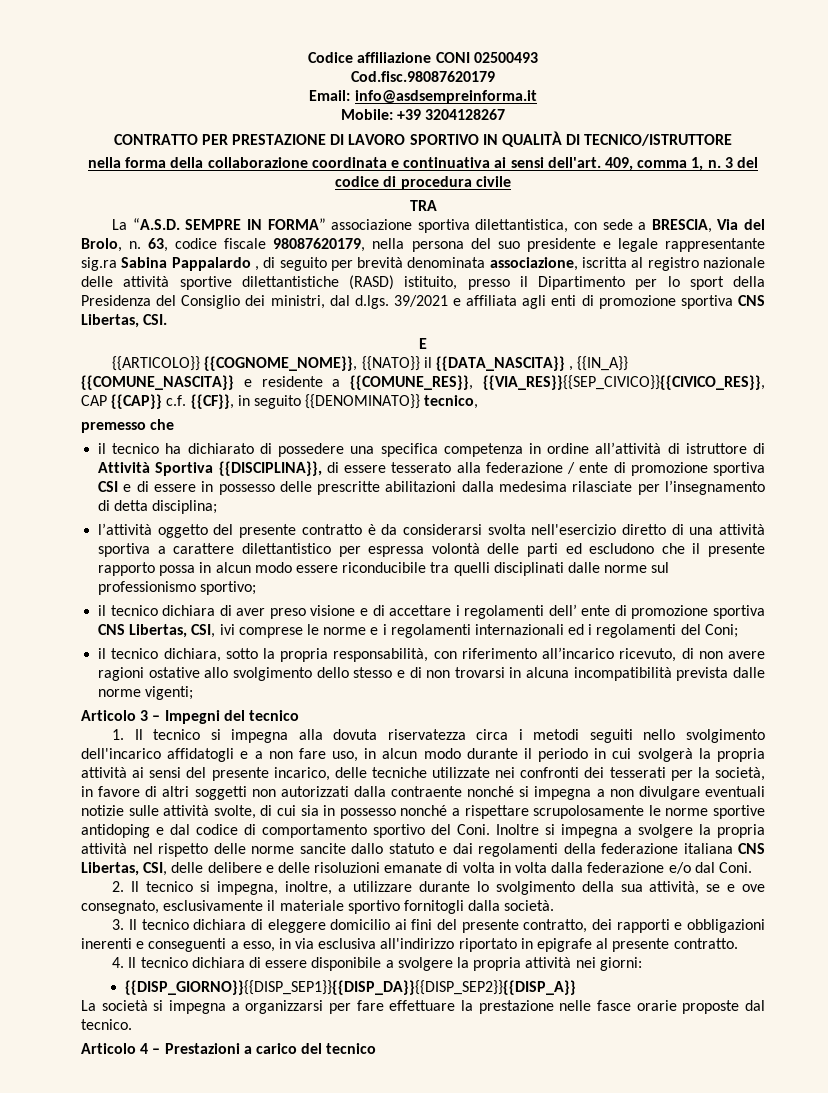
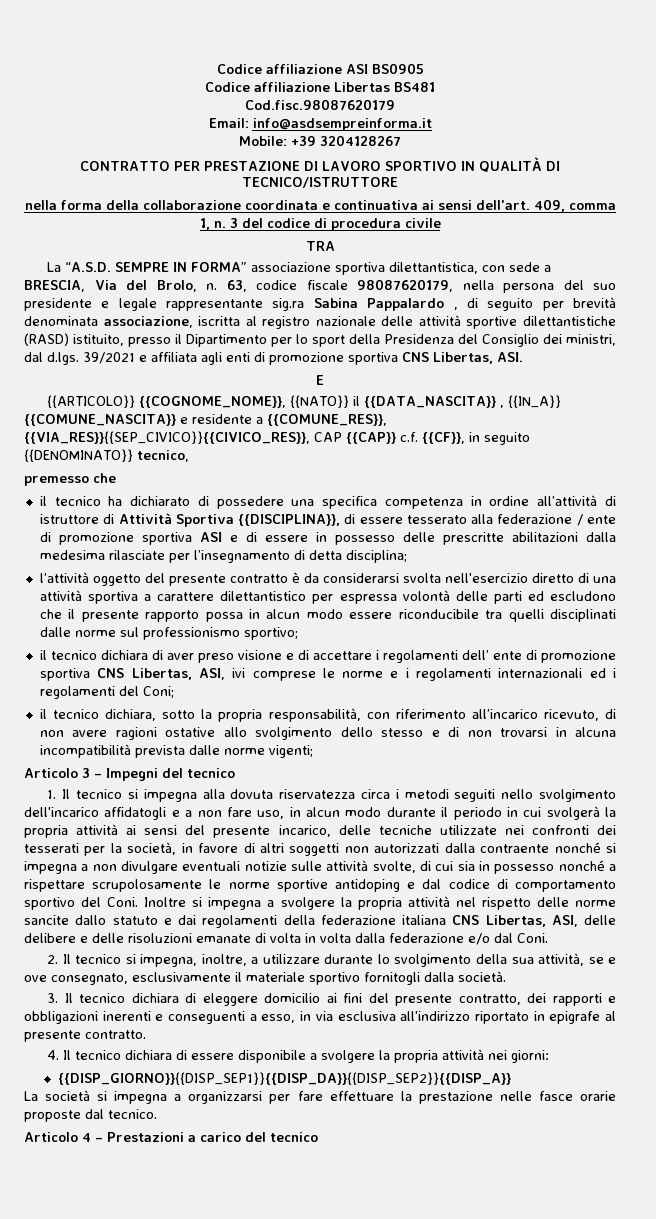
- Codice affiliazione CONI 02500493
+ Codice affiliazione ASI BS0905
+ Codice affiliazione Libertas BS481
- 63, codice fiscale 98087620179, nella persona del suo presidente e legale rappresentante sig.ra Sabina Pappalardo , di seguito per brevità denominata associazione, iscritta al registro nazionale delle attività sportive dilettantistiche (RASD) istituito, presso il Dipartimento per lo sport della Presidenza del Consiglio dei ministri, dal d.lgs. 39/2021 e affiliata agli enti di promozione sportiva CNS Libertas, CSI.
+ 63, codice fiscale 98087620179, nella persona del suo presidente e legale rappresentante sig.ra Sabina Pappalardo , di seguito per brevità denominata associazione, iscritta al registro nazionale delle attività sportive dilettantistiche (RASD) istituito, presso il Dipartimento per lo sport della Presidenza del Consiglio dei ministri, dal d.lgs. 39/2021 e affiliata agli enti di promozione sportiva CNS Libertas, ASI.
- il tecnico ha dichiarato di possedere una specifica competenza in ordine all’attività di istruttore di Attività Sportiva {{DISCIPLINA}}, di essere tesserato alla federazione / ente di promozione sportiva CSI e di essere in possesso delle prescritte abilitazioni dalla medesima rilasciate per l’insegnamento di detta disciplina;
+ il tecnico ha dichiarato di possedere una specifica competenza in ordine all’attività di istruttore di Attività Sportiva {{DISCIPLINA}}, di essere tesserato alla federazione / ente di promozione sportiva ASI e di essere in possesso delle prescritte abilitazioni dalla medesima rilasciate per l’insegnamento di detta disciplina;
- il tecnico dichiara di aver preso visione e di accettare i regolamenti dell’ ente di promozione sportiva CNS Libertas, CSI, ivi comprese le norme e i regolamenti internazionali ed i regolamenti del Coni;
+ il tecnico dichiara di aver preso visione e di accettare i regolamenti dell’ ente di promozione sportiva CNS Libertas, ASI, ivi comprese le norme e i regolamenti internazionali ed i regolamenti del Coni;
- Inoltre si impegna a svolgere la propria attività nel rispetto delle norme sancite dallo statuto e dai regolamenti della federazione italiana CNS Libertas, CSI, delle delibere e delle risoluzioni emanate di volta in volta dalla federazione e/o dal Coni.
+ Inoltre si impegna a svolgere la propria attività nel rispetto delle norme sancite dallo statuto e dai regolamenti della federazione italiana CNS Libertas, ASI, delle delibere e delle risoluzioni emanate di volta in volta dalla federazione e/o dal Coni.

